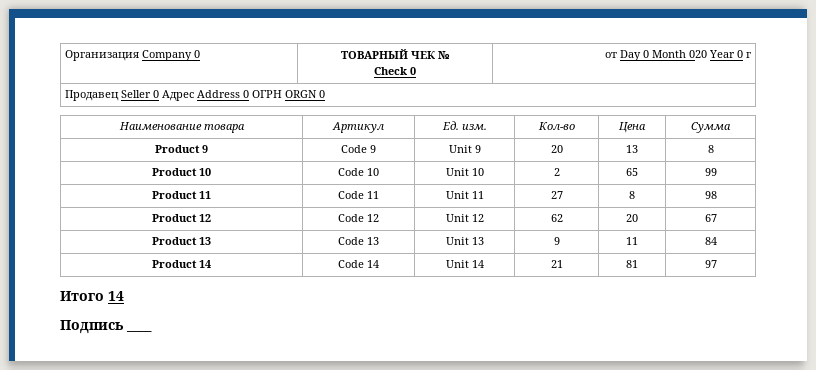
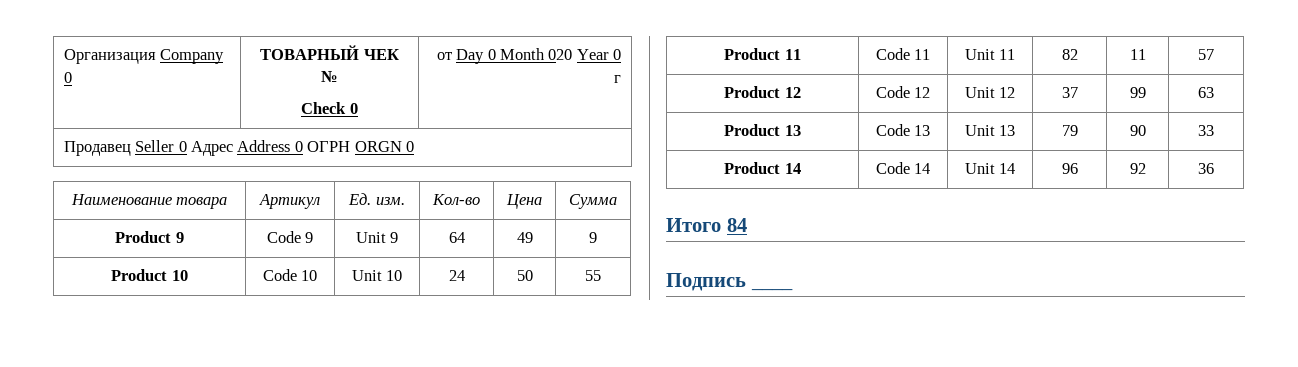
- Product 9 | Code 9 | Unit 9 | 20 | 13 | 8
+ Product 9 | Code 9 | Unit 9 | 64 | 49 | 9
- Product 10 | Code 10 | Unit 10 | 2 | 65 | 99
+ Product 10 | Code 10 | Unit 10 | 24 | 50 | 55
- Product 11 | Code 11 | Unit 11 | 27 | 8 | 98
+ Product 11 | Code 11 | Unit 11 | 82 | 11 | 57
- Product 12 | Code 12 | Unit 12 | 62 | 20 | 67
+ Product 12 | Code 12 | Unit 12 | 37 | 99 | 63
- Product 13 | Code 13 | Unit 13 | 9 | 11 | 84
+ Product 13 | Code 13 | Unit 13 | 79 | 90 | 33
- Product 14 | Code 14 | Unit 14 | 21 | 81 | 97
+ Product 14 | Code 14 | Unit 14 | 96 | 92 | 36
- Итого 14
+ Итого 84

